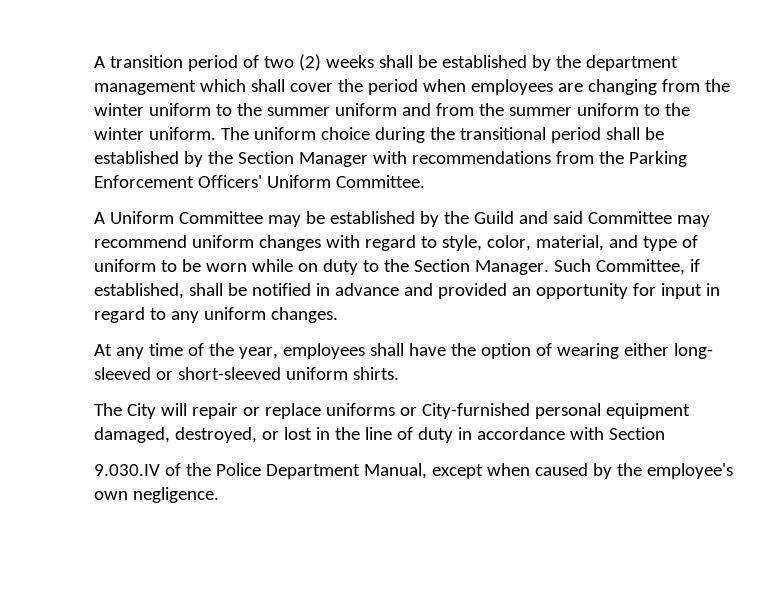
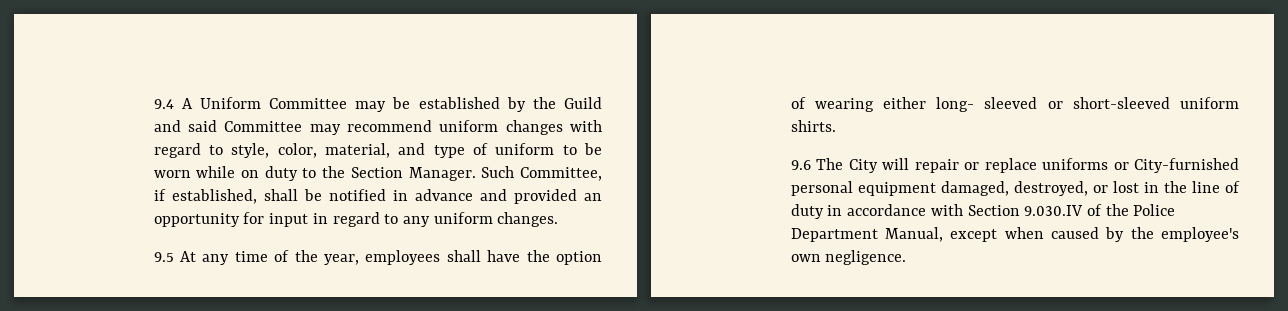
- A transition period of two (2) weeks shall be established by the department management which shall cover the period when employees are changing from the winter uniform to the summer uniform and from the summer uniform to the winter uniform. The uniform choice during the transitional period shall be established by the Section Manager with recommendations from the Parking Enforcement Officers' Uniform Committee.
- A Uniform Committee may be established by the Guild and said Committee may recommend uniform changes with regard to style, color, material, and type of uniform to be worn while on duty to the Section Manager.
+ 9.4 A Uniform Committee may be established by the Guild and said Committee may recommend uniform changes with regard to style, color, material, and type of uniform to be worn while on duty to the Section Manager.
- At any time of the year, employees shall have the option of wearing either long- sleeved or short-sleeved uniform shirts.
+ 9.5 At any time of the year, employees shall have the option of wearing either long- sleeved or short-sleeved uniform shirts.
- The City will repair or replace uniforms or City-furnished personal equipment damaged, destroyed, or lost in the line of duty in accordance with Section
- 9.030.IV of the Police Department Manual, except when caused by the employee's own negligence.
+ 9.6 The City will repair or replace uniforms or City-furnished personal equipment damaged, destroyed, or lost in the line of duty in accordance with Section 9.030.IV of the Police Department Manual, except when caused by the employee's own negligence.

